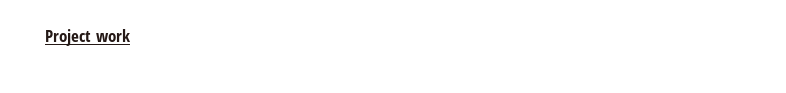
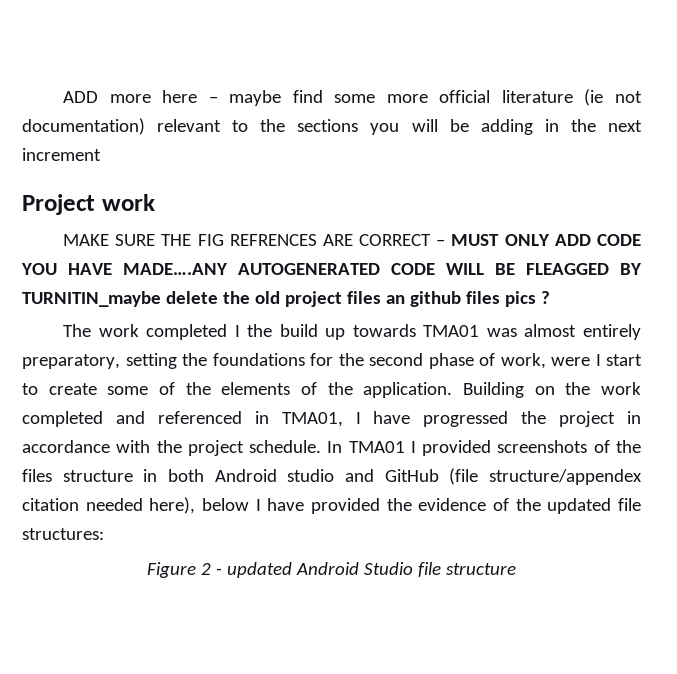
+ ADD more here – maybe find some more official literature (ie not documentation) relevant to the sections you will be adding in the next increment
  Project work
+ MAKE SURE THE FIG REFRENCES ARE CORRECT – MUST ONLY ADD CODE YOU HAVE MADE….ANY AUTOGENERATED CODE WILL BE FLEAGGED BY TURNITIN_maybe delete the old project files an github files pics ?
+ The work completed I the build up towards TMA01 was almost entirely preparatory, setting the foundations for the second phase of work, were I start to create some of the elements of the application. Building on the work completed and referenced in TMA01, I have progressed the project in accordance with the project schedule. In TMA01 I provided screenshots of the files structure in both Android studio and GitHub (file structure/appendex citation needed here), below I have provided the evidence of the updated file structures:
+ Figure 2 - updated Android Studio file structure

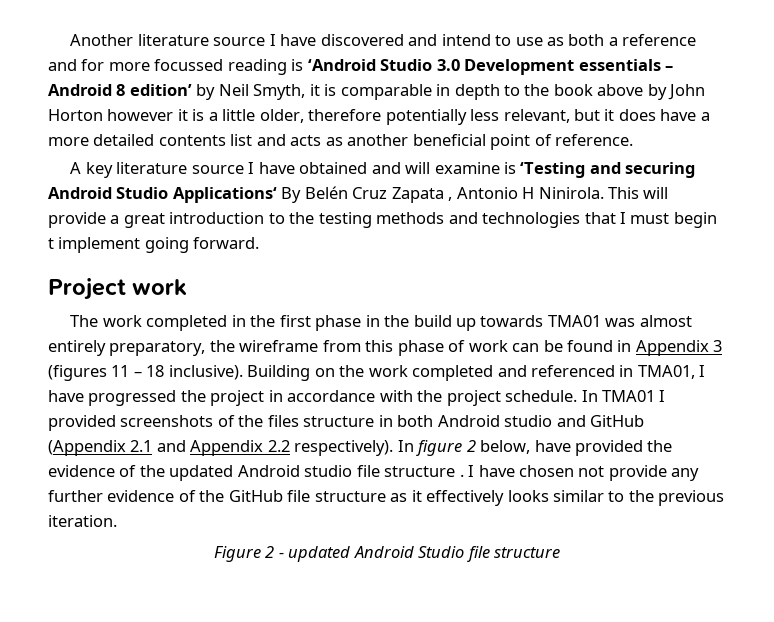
- ADD more here – maybe find some more official literature (ie not documentation) relevant to the sections you will be adding in the next increment
+ Another literature source I have discovered and intend to use as both a reference and for more focussed reading is ‘Android Studio 3.0 Development essentials – Android 8 edition’ by Neil Smyth, it is comparable in depth to the book above by John Horton however it is a little older, therefore potentially less relevant, but it does have a more detailed contents list and acts as another beneficial point of reference.
+ A key literature source I have obtained and will examine is ‘Testing and securing Android Studio Applications‘ By Belén Cruz Zapata , Antonio H Ninirola. This will provide a great introduction to the testing methods and technologies that I must begin t implement going forward.
  Project work
- MAKE SURE THE FIG REFRENCES ARE CORRECT – MUST ONLY ADD CODE YOU HAVE MADE….ANY AUTOGENERATED CODE WILL BE FLEAGGED BY TURNITIN_maybe delete the old project files an github files pics ?
- The work completed I the build up towards TMA01 was almost entirely preparatory, setting the foundations for the second phase of work, were I start to create some of the elements of the application.
+ The work completed in the first phase in the build up towards TMA01 was almost entirely preparatory, the wireframe from this phase of work can be found in Appendix 3 (figures 11 – 18 inclusive).
- In TMA01 I provided screenshots of the files structure in both Android studio and GitHub (file structure/appendex citation needed here), below I have provided the evidence of the updated file structures:
+ In TMA01 I provided screenshots of the files structure in both Android studio and GitHub (Appendix 2.1 and Appendix 2.2 respectively). In figure 2 below, have provided the evidence of the updated Android studio file structure . I have chosen not provide any further evidence of the GitHub file structure as it effectively looks similar to the previous iteration.

